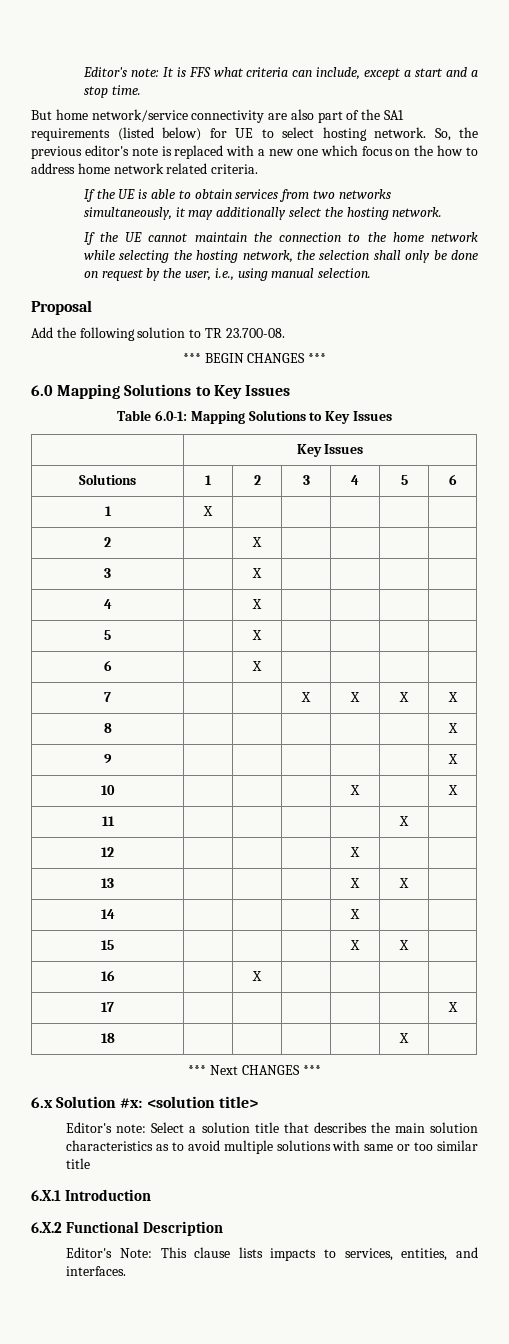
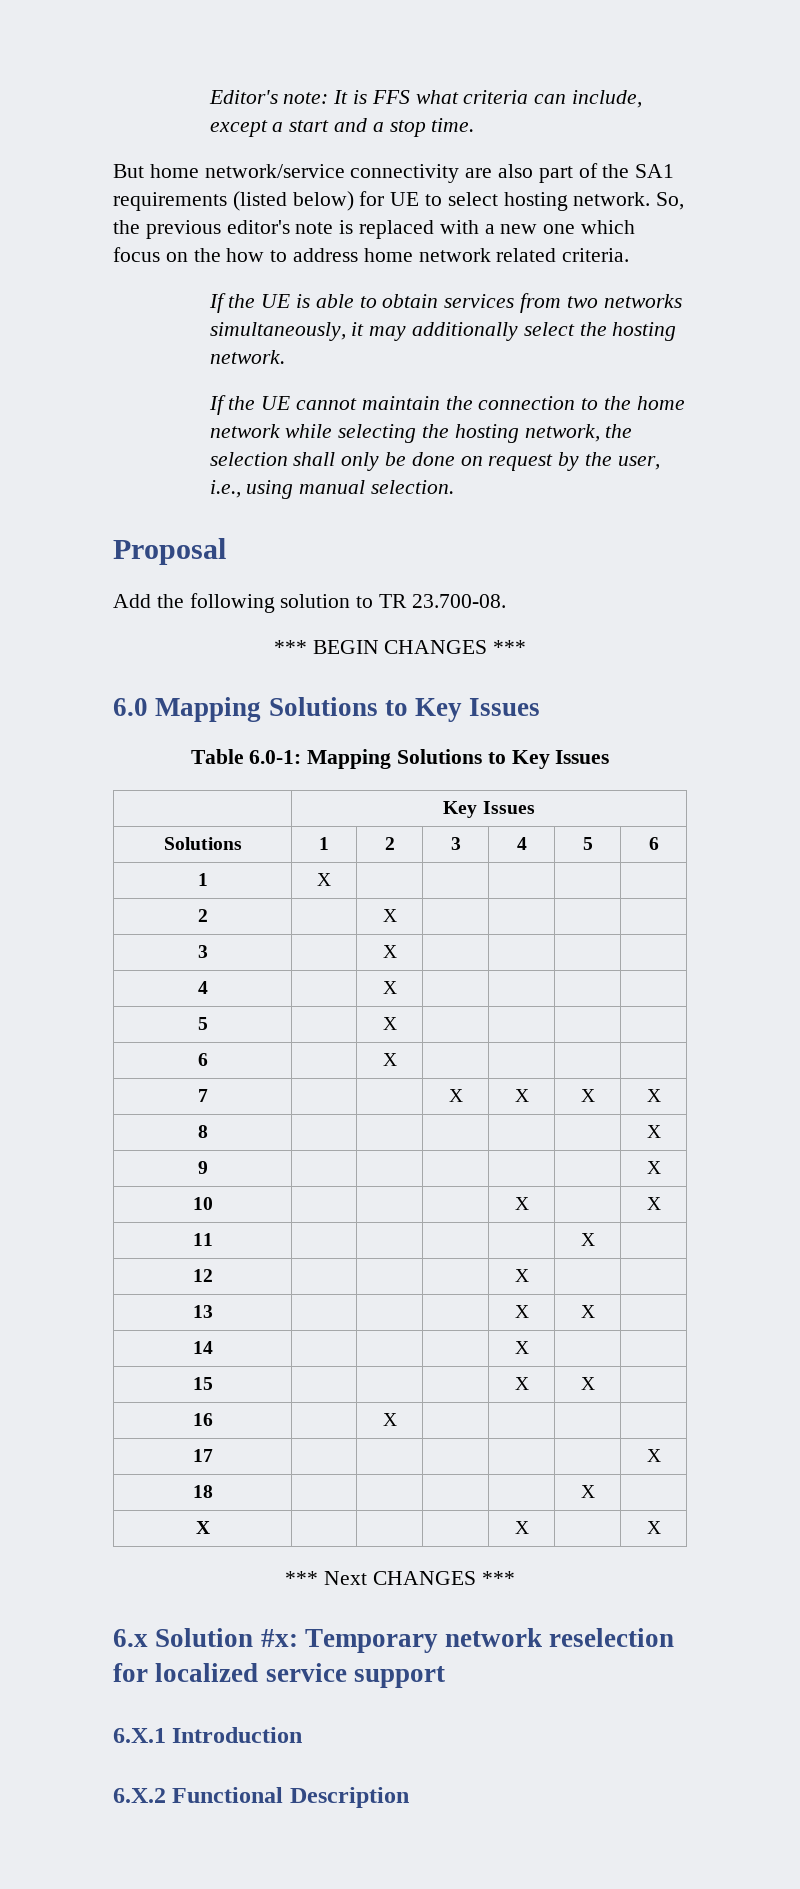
+ X | | | | X | | X
- 6.x Solution #x: <solution title>
- Editor's note: Select a solution title that describes the main solution characteristics as to avoid multiple solutions with same or too similar title
+ 6.x Solution #x: Temporary network reselection for localized service support
- Editor's Note: This clause lists impacts to services, entities, and interfaces.

